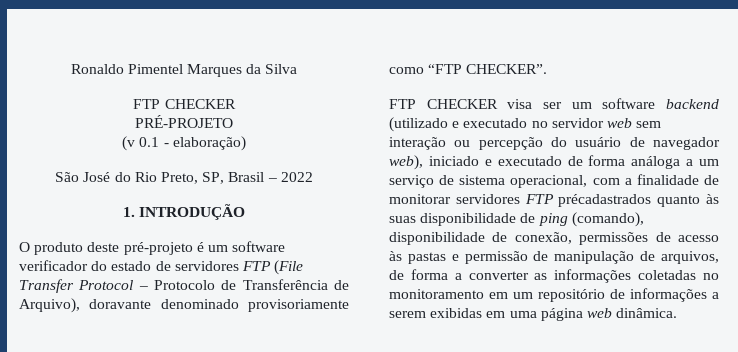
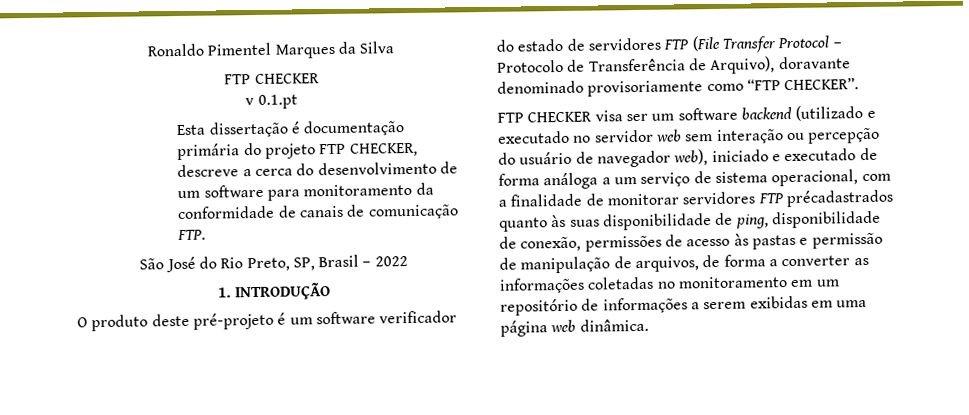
- PRÉ-PROJETO
- (v 0.1 - elaboração)
+ v 0.1.pt
+ Esta dissertação é documentação primária do projeto FTP CHECKER, descreve a cerca do desenvolvimento de um software para monitoramento da conformidade de canais de comunicação FTP.
- FTP CHECKER visa ser um software backend (utilizado e executado no servidor web sem interação ou percepção do usuário de navegador web), iniciado e executado de forma análoga a um serviço de sistema operacional, com a finalidade de monitorar servidores FTP précadastrados quanto às suas disponibilidade de ping (comando), disponibilidade de conexão, permissões de acesso às pastas e permissão de manipulação de arquivos, de forma a converter as informações coletadas no monitoramento em um repositório de informações a serem exibidas em uma página web dinâmica.
+ FTP CHECKER visa ser um software backend (utilizado e executado no servidor web sem interação ou percepção do usuário de navegador web), iniciado e executado de forma análoga a um serviço de sistema operacional, com a finalidade de monitorar servidores FTP précadastrados quanto às suas disponibilidade de ping, disponibilidade de conexão, permissões de acesso às pastas e permissão de manipulação de arquivos, de forma a converter as informações coletadas no monitoramento em um repositório de informações a serem exibidas em uma página web dinâmica.

